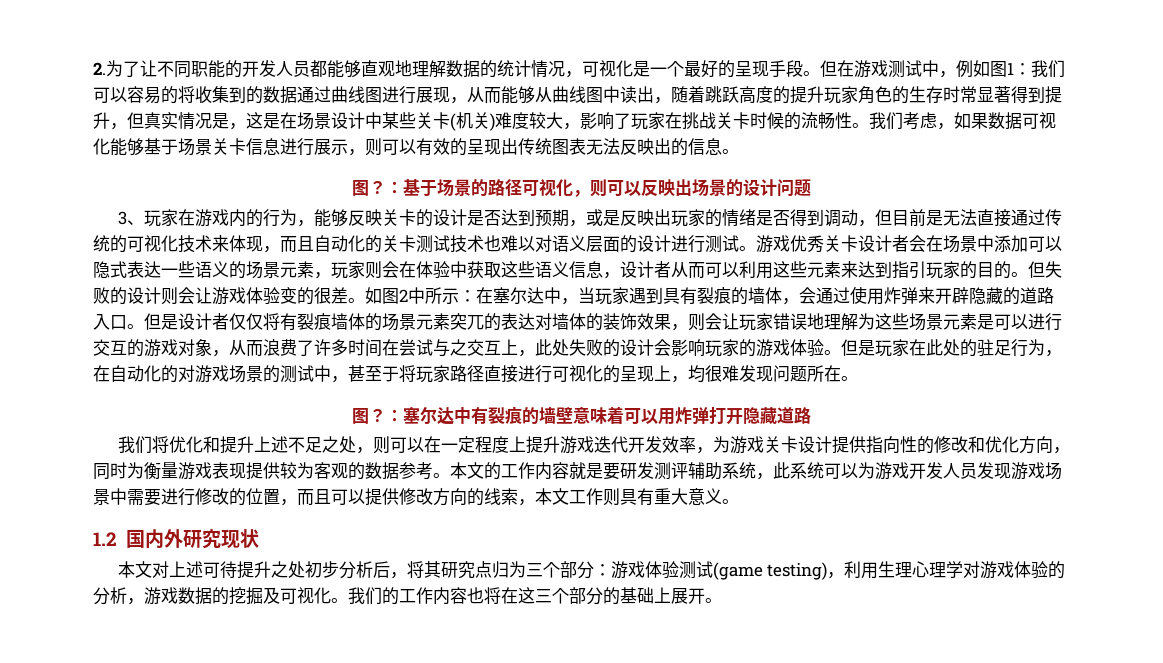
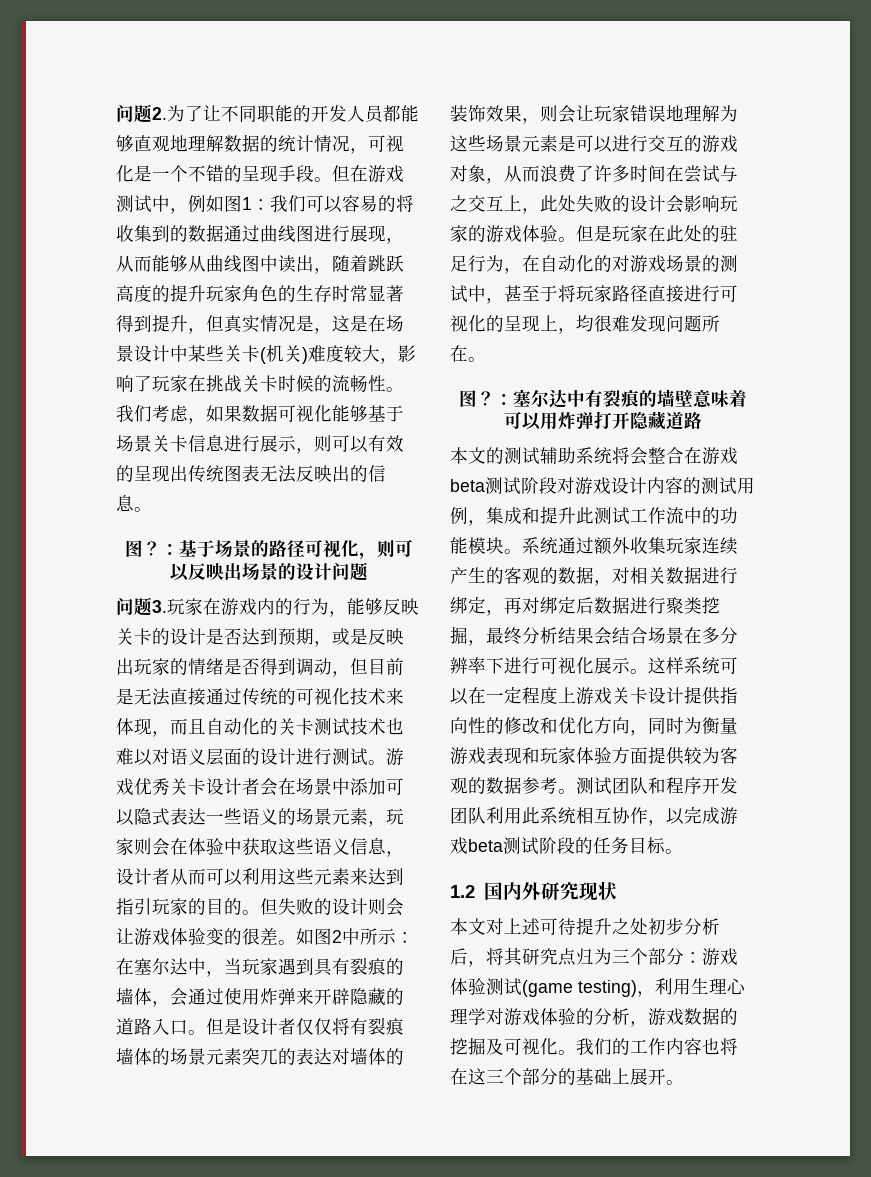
- 2.为了让不同职能的开发人员都能够直观地理解数据的统计情况，可视化是一个最好的呈现手段。
+ 问题2.为了让不同职能的开发人员都能够直观地理解数据的统计情况，可视化是一个不错的呈现手段。
- 3、玩家在游戏内的行为，能够反映关卡的设计是否达到预期，或是反映出玩家的情绪是否得到调动，但目前是无法直接通过传统的可视化技术来体现，而且自动化的关卡测试技术也难以对语义层面的设计进行测试。
+ 问题3.玩家在游戏内的行为，能够反映关卡的设计是否达到预期，或是反映出玩家的情绪是否得到调动，但目前是无法直接通过传统的可视化技术来体现，而且自动化的关卡测试技术也难以对语义层面的设计进行测试。
- 我们将优化和提升上述不足之处，则可以在一定程度上提升游戏迭代开发效率，为游戏关卡设计提供指向性的修改和优化方向，同时为衡量游戏表现提供较为客观的数据参考。
+ 本文的测试辅助系统将会整合在游戏beta测试阶段对游戏设计内容的测试用例，集成和提升此测试工作流中的功能模块。系统通过额外收集玩家连续产生的客观的数据，对相关数据进行绑定，再对绑定后数据进行聚类挖掘，最终分析结果会结合场景在多分辨率下进行可视化展示。这样系统可以在一定程度上游戏关卡设计提供指向性的修改和优化方向，同时为衡量游戏表现和玩家体验方面提供较为客观的数据参考。
- 本文的工作内容就是要研发测评辅助系统，此系统可以为游戏开发人员发现游戏场景中需要进行修改的位置，而且可以提供修改方向的线索，本文工作则具有重大意义。
+ 测试团队和程序开发团队利用此系统相互协作，以完成游戏beta测试阶段的任务目标。

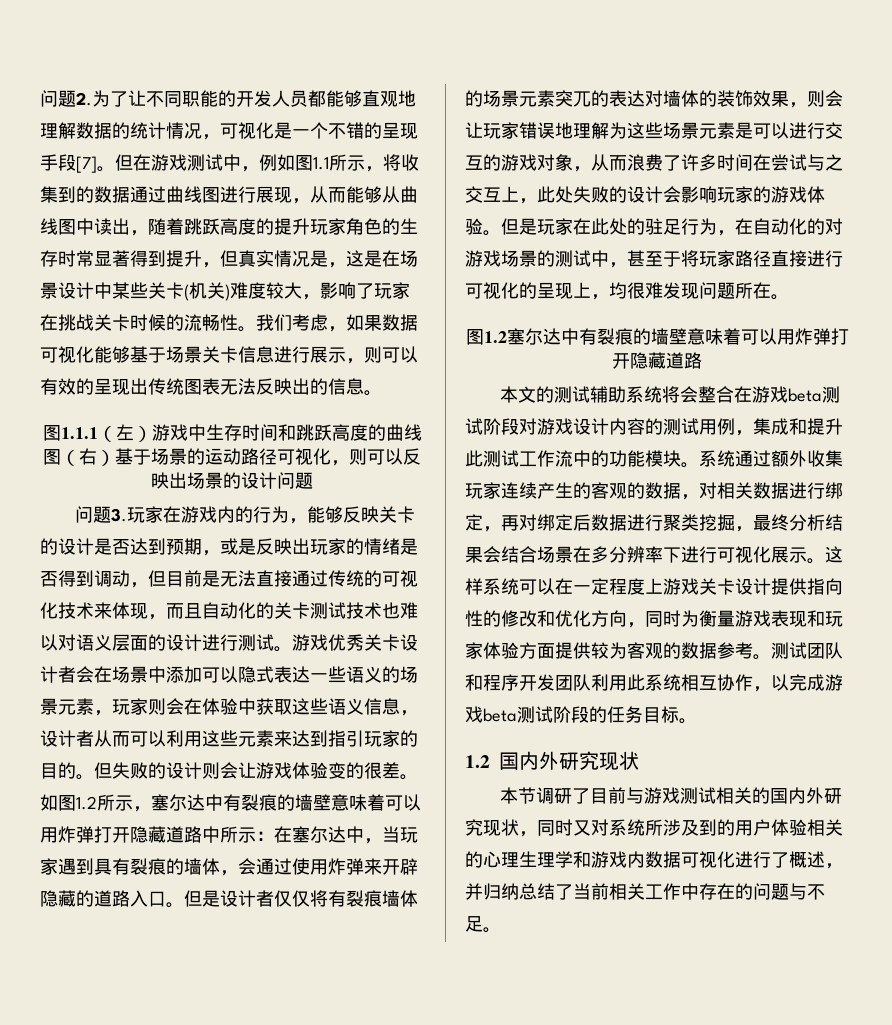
- 问题2.为了让不同职能的开发人员都能够直观地理解数据的统计情况，可视化是一个不错的呈现手段。
+ 问题2.为了让不同职能的开发人员都能够直观地理解数据的统计情况，可视化是一个不错的呈现手段[7]。
- 但在游戏测试中，例如图1：我们可以容易的将收集到的数据通过曲线图进行展现，从而能够从曲线图中读出，随着跳跃高度的提升玩家角色的生存时常显著得到提升，但真实情况是，这是在场景设计中某些关卡(机关)难度较大，影响了玩家在挑战关卡时候的流畅性。
+ 但在游戏测试中，例如图1.1所示，将收集到的数据通过曲线图进行展现，从而能够从曲线图中读出，随着跳跃高度的提升玩家角色的生存时常显著得到提升，但真实情况是，这是在场景设计中某些关卡(机关)难度较大，影响了玩家在挑战关卡时候的流畅性。
- 图？：基于场景的路径可视化，则可以反映出场景的设计问题
+ 图1.1.1（左）游戏中生存时间和跳跃高度的曲线图（右）基于场景的运动路径可视化，则可以反映出场景的设计问题
- 如图2中所示：在塞尔达中，当玩家遇到具有裂痕的墙体，会通过使用炸弹来开辟隐藏的道路入口。
+ 如图1.2所示，塞尔达中有裂痕的墙壁意味着可以用炸弹打开隐藏道路中所示：在塞尔达中，当玩家遇到具有裂痕的墙体，会通过使用炸弹来开辟隐藏的道路入口。
- 图？：塞尔达中有裂痕的墙壁意味着可以用炸弹打开隐藏道路
+ 图1.2塞尔达中有裂痕的墙壁意味着可以用炸弹打开隐藏道路
- 本文对上述可待提升之处初步分析后，将其研究点归为三个部分：游戏体验测试(game testing)，利用生理心理学对游戏体验的分析，游戏数据的挖掘及可视化。我们的工作内容也将在这三个部分的基础上展开。
+ 本节调研了目前与游戏测试相关的国内外研究现状，同时又对系统所涉及到的用户体验相关的心理生理学和游戏内数据可视化进行了概述，并归纳总结了当前相关工作中存在的问题与不足。

